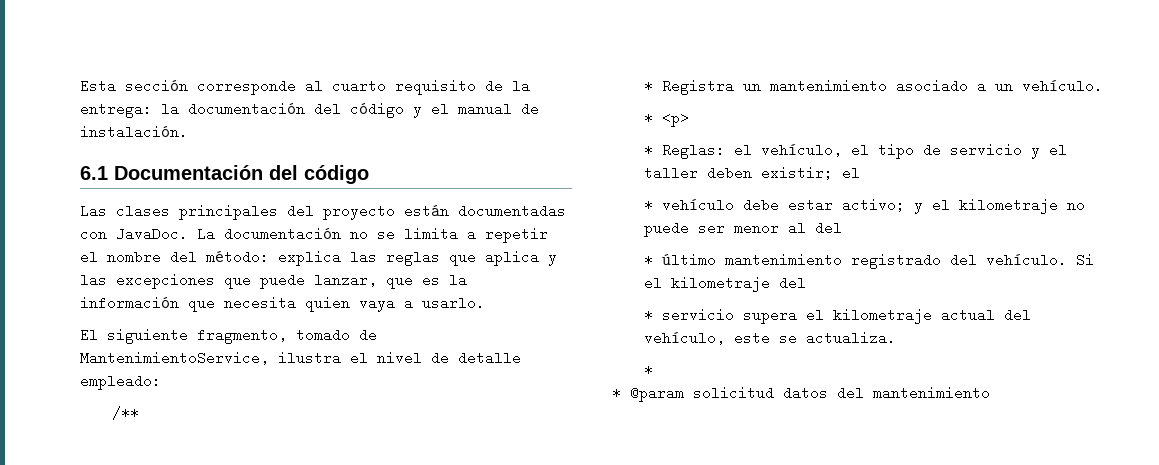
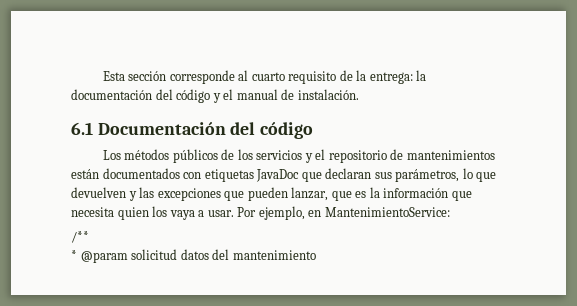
- Las clases principales del proyecto están documentadas con JavaDoc. La documentación no se limita a repetir el nombre del método: explica las reglas que aplica y las excepciones que puede lanzar, que es la información que necesita quien vaya a usarlo.
- El siguiente fragmento, tomado de MantenimientoService, ilustra el nivel de detalle empleado:
+ Los métodos públicos de los servicios y el repositorio de mantenimientos están documentados con etiquetas JavaDoc que declaran sus parámetros, lo que devuelven y las excepciones que pueden lanzar, que es la información que necesita quien los vaya a usar. Por ejemplo, en MantenimientoService:
  /**
- * Registra un mantenimiento asociado a un vehículo.
- * <p>
- * Reglas: el vehículo, el tipo de servicio y el taller deben existir; el
- * vehículo debe estar activo; y el kilometraje no puede ser menor al del
- * último mantenimiento registrado del vehículo. Si el kilometraje del
- * servicio supera el kilometraje actual del vehículo, este se actualiza.
- *

